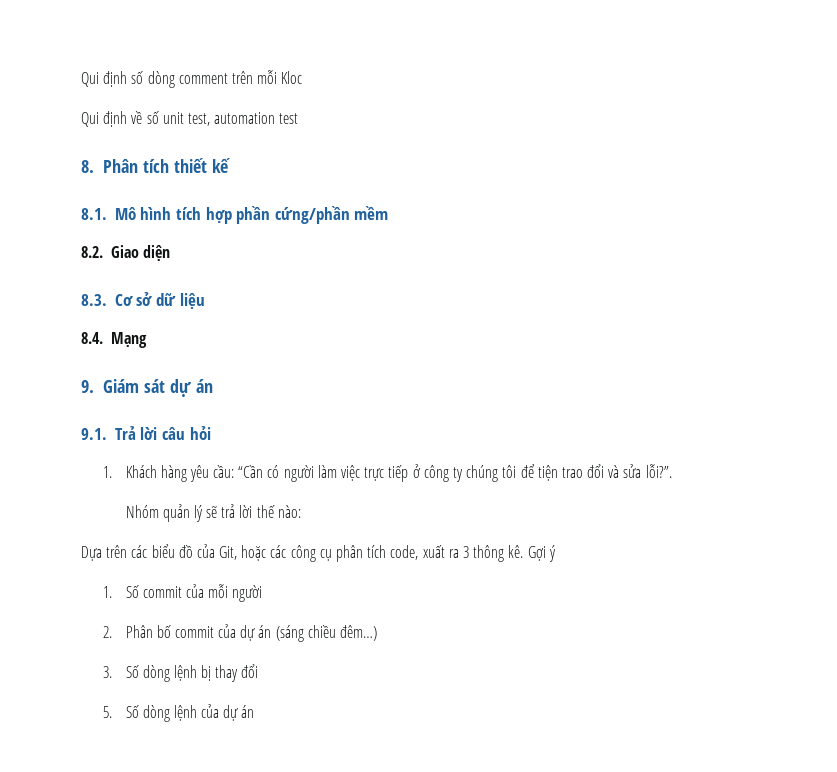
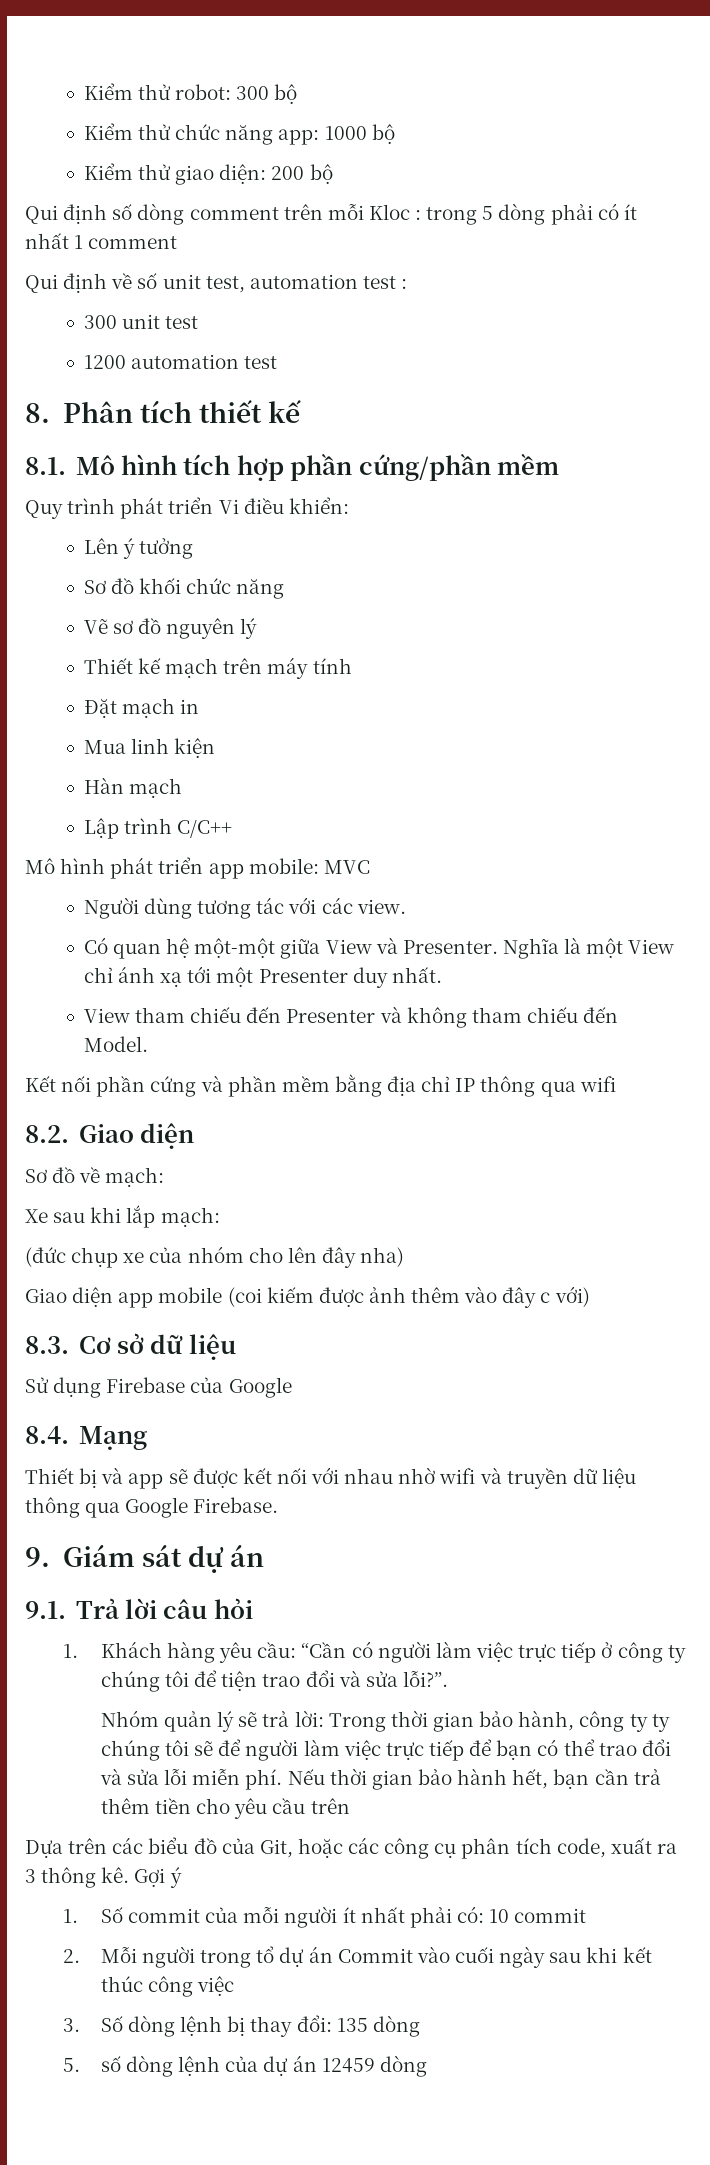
+ Kiểm thử robot: 300 bộ
+ Kiểm thử chức năng app: 1000 bộ
+ Kiểm thử giao diện: 200 bộ
- Qui định số dòng comment trên mỗi Kloc
+ Qui định số dòng comment trên mỗi Kloc : trong 5 dòng phải có ít nhất 1 comment
- Qui định về số unit test, automation test
+ Qui định về số unit test, automation test :
+ 300 unit test
+ 1200 automation test
+ Quy trình phát triển Vi điều khiển:
+ Lên ý tưởng
+ Sơ đồ khối chức năng
+ Vẽ sơ đồ nguyên lý
+ Thiết kế mạch trên máy tính
+ Đặt mạch in
+ Mua linh kiện
+ Hàn mạch
+ Lập trình C/C++
+ Mô hình phát triển app mobile: MVC
+ Người dùng tương tác với các view.
+ Có quan hệ một-một giữa View và Presenter. Nghĩa là một View chỉ ánh xạ tới một Presenter duy nhất.
+ View tham chiếu đến Presenter và không tham chiếu đến Model.
+ Kết nối phần cứng và phần mềm bằng địa chỉ IP thông qua wifi
  8.2. Giao diện
+ Sơ đồ về mạch:
+ Xe sau khi lắp mạch:
+ (đức chụp xe của nhóm cho lên đây nha)
+ Giao diện app mobile (coi kiếm được ảnh thêm vào đây c với)
+ Sử dụng Firebase của Google
  8.4. Mạng
+ Thiết bị và app sẽ được kết nối với nhau nhờ wifi và truyền dữ liệu thông qua Google Firebase.
- Nhóm quản lý sẽ trả lời thế nào:
+ Nhóm quản lý sẽ trả lời: Trong thời gian bảo hành, công ty ty chúng tôi sẽ để người làm việc trực tiếp để bạn có thể trao đổi và sửa lỗi miễn phí. Nếu thời gian bảo hành hết, bạn cần trả thêm tiền cho yêu cầu trên
- 1. Số commit của mỗi người
- 2. Phân bố commit của dự án (sáng chiều đêm…)
+ 1. Số commit của mỗi người ít nhất phải có: 10 commit
+ 2. Mỗi người trong tổ dự án Commit vào cuối ngày sau khi kết thúc công việc
- 3. Số dòng lệnh bị thay đổi
+ 3. Số dòng lệnh bị thay đổi: 135 dòng
- 5. Số dòng lệnh của dự án
+ 5. số dòng lệnh của dự án 12459 dòng

